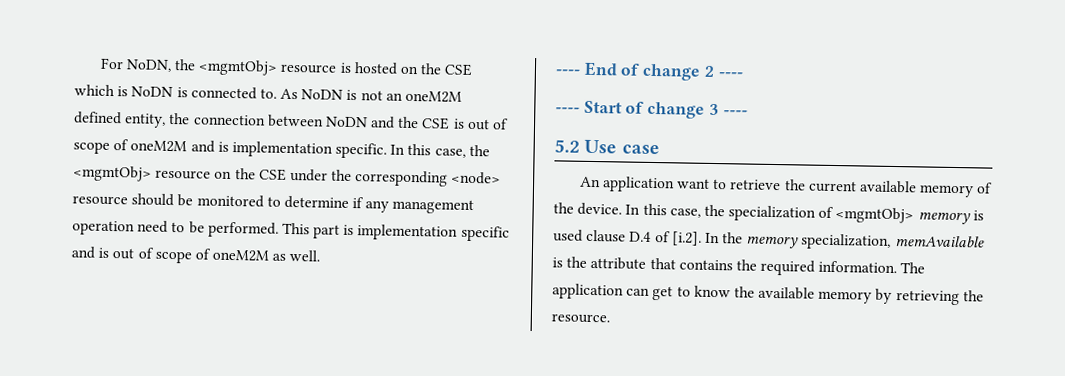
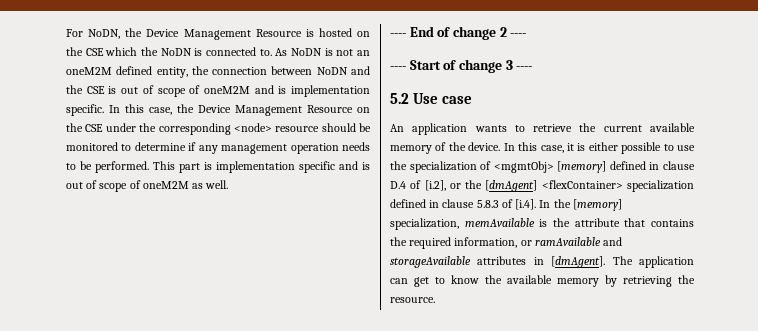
- For NoDN, the <mgmtObj> resource is hosted on the CSE which is NoDN is connected to.
+ For NoDN, the Device Management Resource is hosted on the CSE which the NoDN is connected to.
- In this case, the <mgmtObj> resource on the CSE under the corresponding <node> resource should be monitored to determine if any management operation need to be performed.
+ In this case, the Device Management Resource on the CSE under the corresponding <node> resource should be monitored to determine if any management operation needs to be performed.
- An application want to retrieve the current available memory of the device.
+ An application wants to retrieve the current available memory of the device.
- In this case, the specialization of <mgmtObj> memory is used clause D.4 of [i.2]. In the memory specialization, memAvailable is the attribute that contains the required information.
+ In this case, it is either possible to use the specialization of <mgmtObj> [memory] defined in clause D.4 of [i.2], or the [dmAgent] <flexContainer> specialization defined in clause 5.8.3 of [i.4]. In the [memory] specialization, memAvailable is the attribute that contains the required information, or ramAvailable and storageAvailable attributes in [dmAgent].

